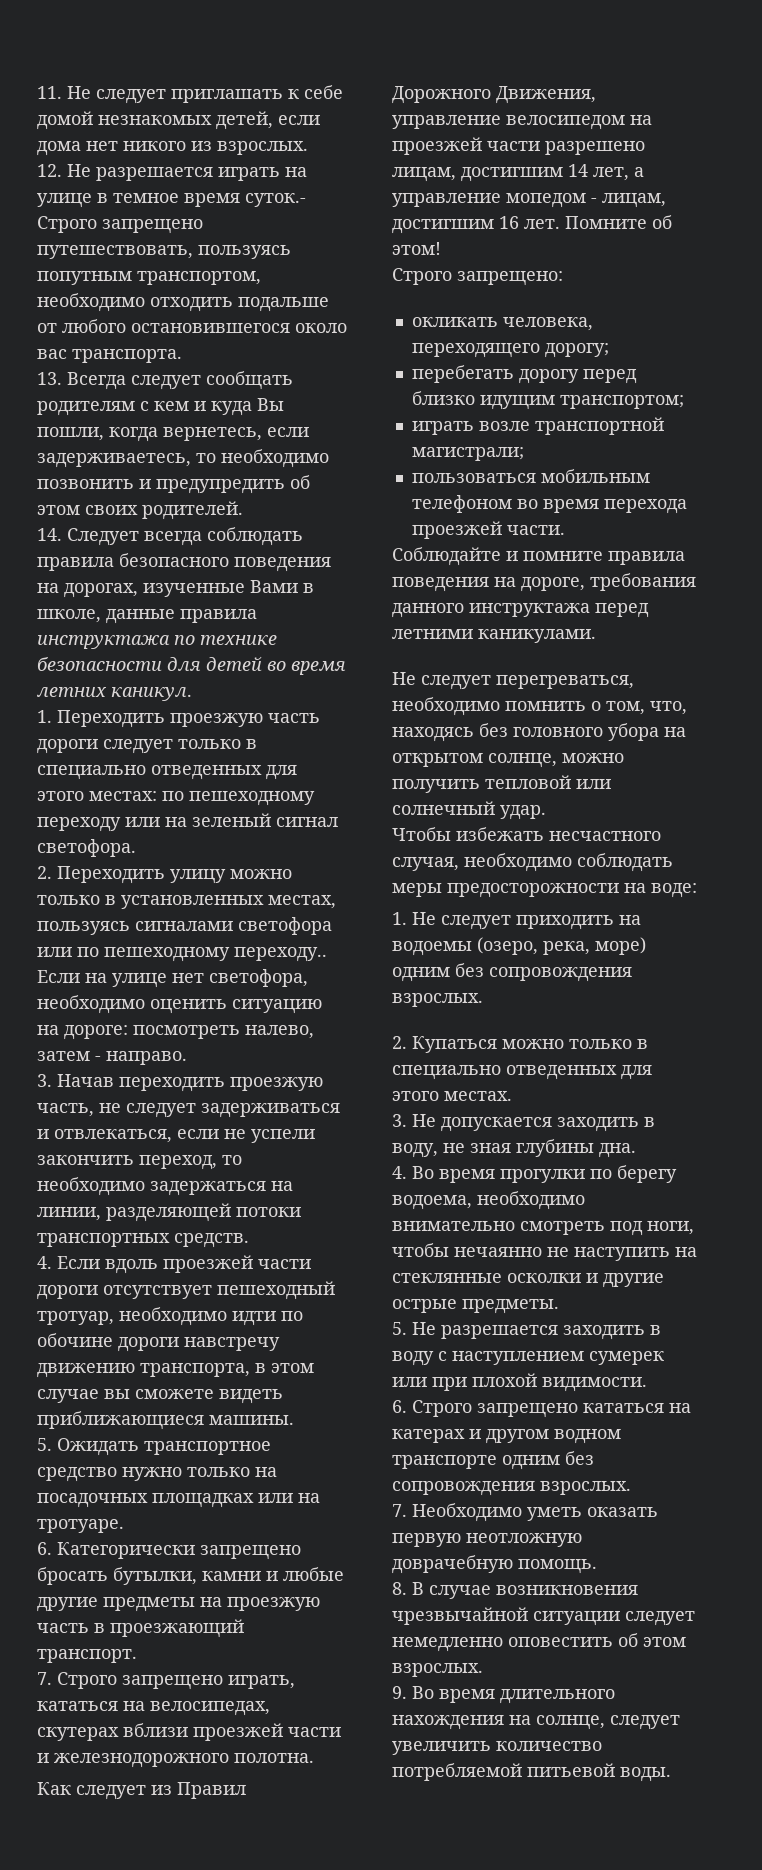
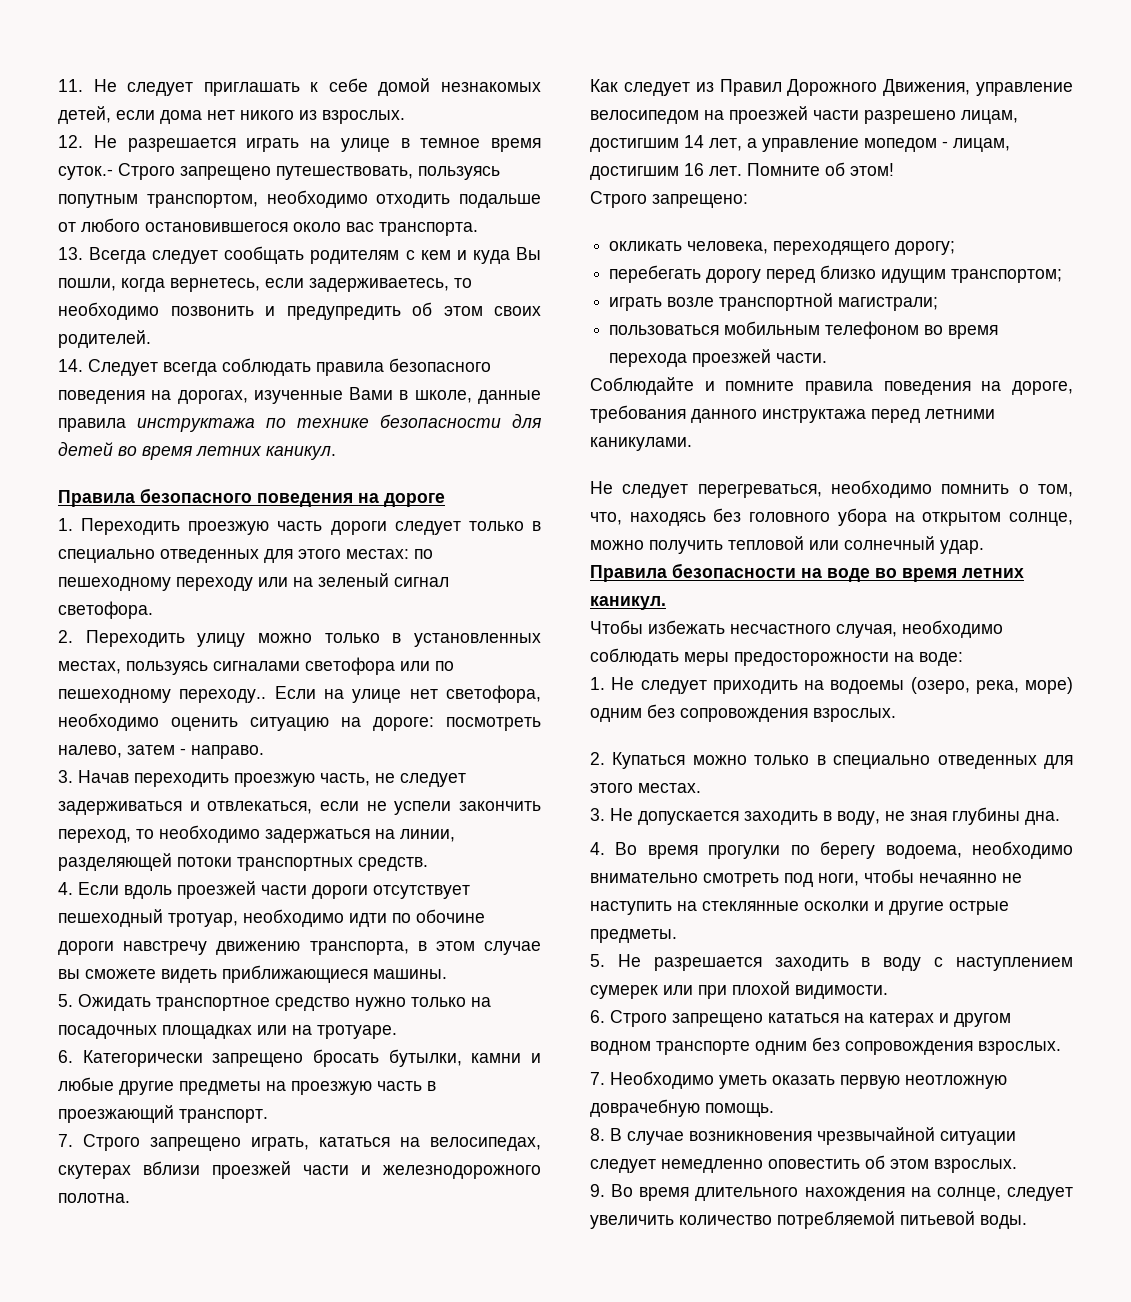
+ Правила безопасного поведения на дороге
+ Правила безопасности на воде во время летних каникул.

